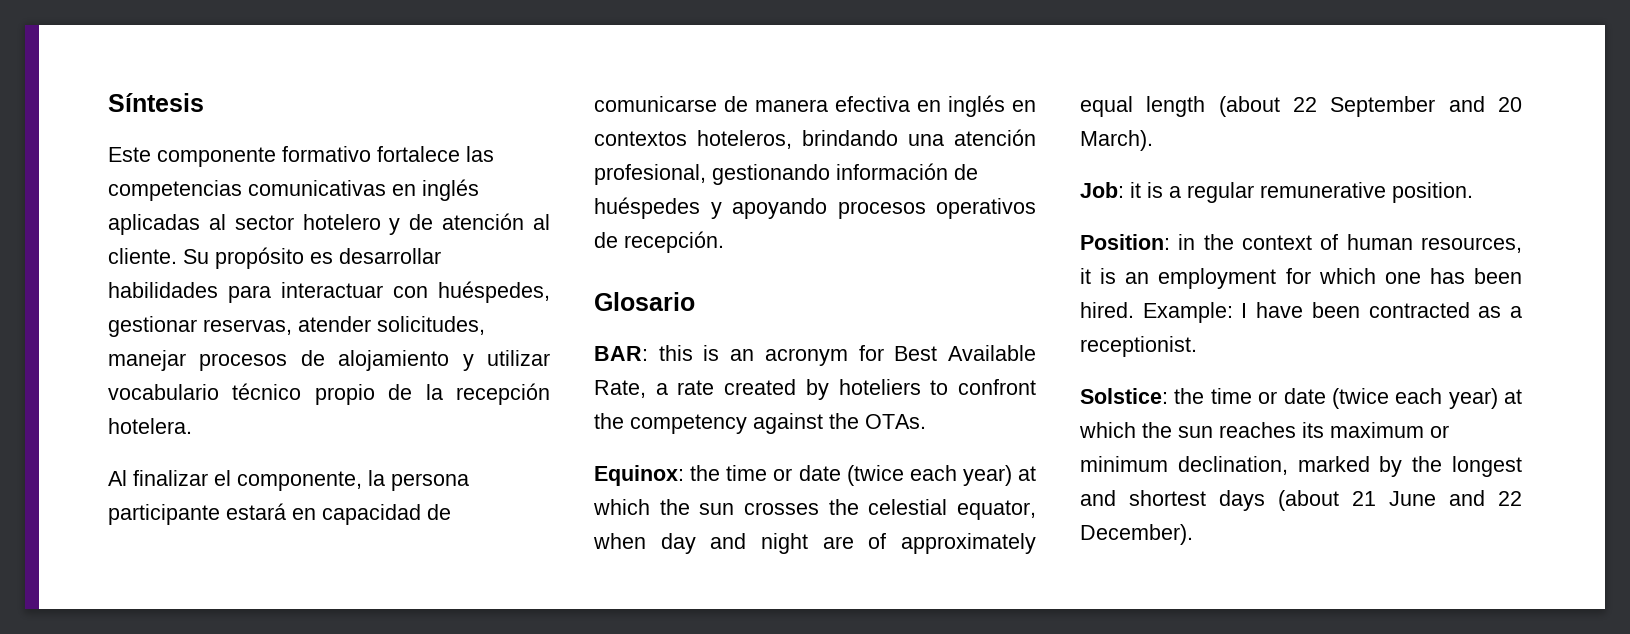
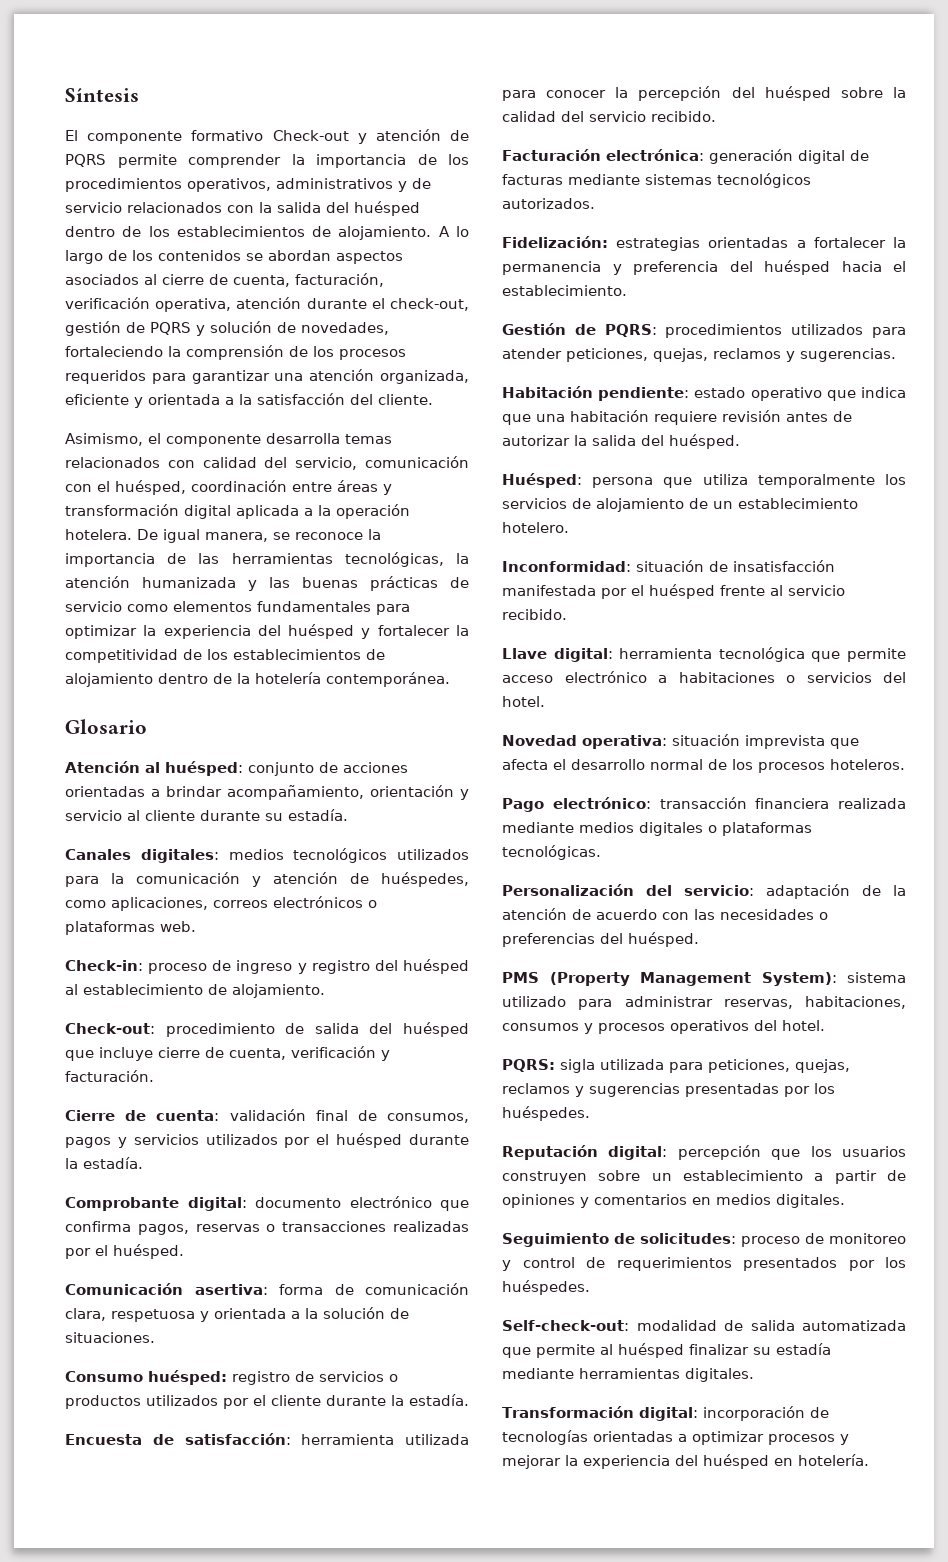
- Este componente formativo fortalece las competencias comunicativas en inglés aplicadas al sector hotelero y de atención al cliente. Su propósito es desarrollar habilidades para interactuar con huéspedes, gestionar reservas, atender solicitudes, manejar procesos de alojamiento y utilizar vocabulario técnico propio de la recepción hotelera.
- Al finalizar el componente, la persona participante estará en capacidad de comunicarse de manera efectiva en inglés en contextos hoteleros, brindando una atención profesional, gestionando información de huéspedes y apoyando procesos operativos de recepción.
+ El componente formativo Check-out y atención de PQRS permite comprender la importancia de los procedimientos operativos, administrativos y de servicio relacionados con la salida del huésped dentro de los establecimientos de alojamiento. A lo largo de los contenidos se abordan aspectos asociados al cierre de cuenta, facturación, verificación operativa, atención durante el check-out, gestión de PQRS y solución de novedades, fortaleciendo la comprensión de los procesos requeridos para garantizar una atención organizada, eficiente y orientada a la satisfacción del cliente.
+ Asimismo, el componente desarrolla temas relacionados con calidad del servicio, comunicación con el huésped, coordinación entre áreas y transformación digital aplicada a la operación hotelera. De igual manera, se reconoce la importancia de las herramientas tecnológicas, la atención humanizada y las buenas prácticas de servicio como elementos fundamentales para optimizar la experiencia del huésped y fortalecer la competitividad de los establecimientos de alojamiento dentro de la hotelería contemporánea.
  Glosario
- BAR: this is an acronym for Best Available Rate, a rate created by hoteliers to confront the competency against the OTAs.
- Equinox: the time or date (twice each year) at which the sun crosses the celestial equator, when day and night are of approximately equal length (about 22 September and 20 March).
- Job: it is a regular remunerative position.
- Position: in the context of human resources, it is an employment for which one has been hired. Example: I have been contracted as a receptionist.
- Solstice: the time or date (twice each year) at which the sun reaches its maximum or minimum declination, marked by the longest and shortest days (about 21 June and 22 December).
+ Atención al huésped: conjunto de acciones orientadas a brindar acompañamiento, orientación y servicio al cliente durante su estadía.
+ Canales digitales: medios tecnológicos utilizados para la comunicación y atención de huéspedes, como aplicaciones, correos electrónicos o plataformas web.
+ Check-in: proceso de ingreso y registro del huésped al establecimiento de alojamiento.
+ Check-out: procedimiento de salida del huésped que incluye cierre de cuenta, verificación y facturación.
+ Cierre de cuenta: validación final de consumos, pagos y servicios utilizados por el huésped durante la estadía.
+ Comprobante digital: documento electrónico que confirma pagos, reservas o transacciones realizadas por el huésped.
+ Comunicación asertiva: forma de comunicación clara, respetuosa y orientada a la solución de situaciones.
+ Consumo huésped: registro de servicios o productos utilizados por el cliente durante la estadía.
+ Encuesta de satisfacción: herramienta utilizada para conocer la percepción del huésped sobre la calidad del servicio recibido.
+ Facturación electrónica: generación digital de facturas mediante sistemas tecnológicos autorizados.
+ Fidelización: estrategias orientadas a fortalecer la permanencia y preferencia del huésped hacia el establecimiento.
+ Gestión de PQRS: procedimientos utilizados para atender peticiones, quejas, reclamos y sugerencias.
+ Habitación pendiente: estado operativo que indica que una habitación requiere revisión antes de autorizar la salida del huésped.
+ Huésped: persona que utiliza temporalmente los servicios de alojamiento de un establecimiento hotelero.
+ Inconformidad: situación de insatisfacción manifestada por el huésped frente al servicio recibido.
+ Llave digital: herramienta tecnológica que permite acceso electrónico a habitaciones o servicios del hotel.
+ Novedad operativa: situación imprevista que afecta el desarrollo normal de los procesos hoteleros.
+ Pago electrónico: transacción financiera realizada mediante medios digitales o plataformas tecnológicas.
+ Personalización del servicio: adaptación de la atención de acuerdo con las necesidades o preferencias del huésped.
+ PMS (Property Management System): sistema utilizado para administrar reservas, habitaciones, consumos y procesos operativos del hotel.
+ PQRS: sigla utilizada para peticiones, quejas, reclamos y sugerencias presentadas por los huéspedes.
+ Reputación digital: percepción que los usuarios construyen sobre un establecimiento a partir de opiniones y comentarios en medios digitales.
+ Seguimiento de solicitudes: proceso de monitoreo y control de requerimientos presentados por los huéspedes.
+ Self-check-out: modalidad de salida automatizada que permite al huésped finalizar su estadía mediante herramientas digitales.
+ Transformación digital: incorporación de tecnologías orientadas a optimizar procesos y mejorar la experiencia del huésped en hotelería.

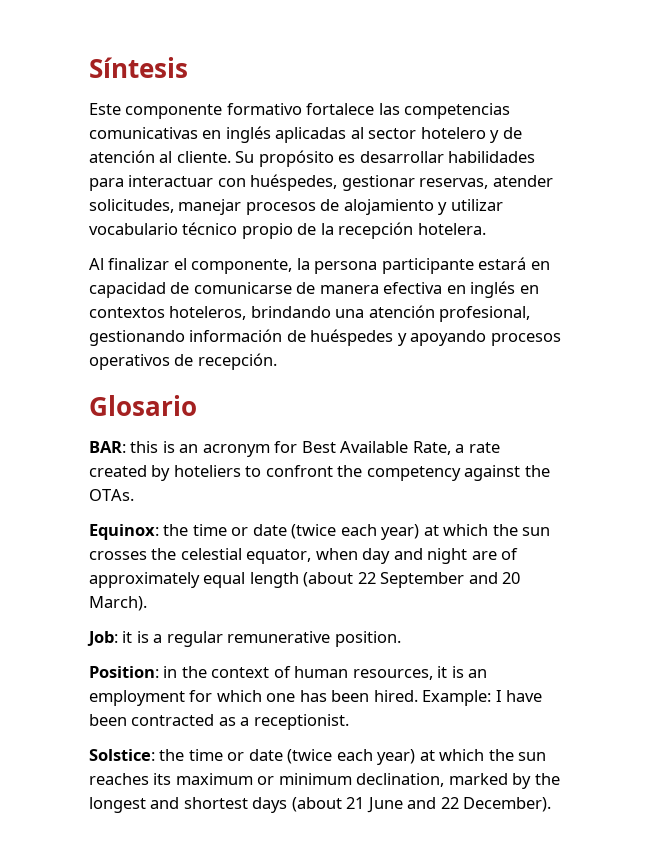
- El componente formativo Check-out y atención de PQRS permite comprender la importancia de los procedimientos operativos, administrativos y de servicio relacionados con la salida del huésped dentro de los establecimientos de alojamiento. A lo largo de los contenidos se abordan aspectos asociados al cierre de cuenta, facturación, verificación operativa, atención durante el check-out, gestión de PQRS y solución de novedades, fortaleciendo la comprensión de los procesos requeridos para garantizar una atención organizada, eficiente y orientada a la satisfacción del cliente.
- Asimismo, el componente desarrolla temas relacionados con calidad del servicio, comunicación con el huésped, coordinación entre áreas y transformación digital aplicada a la operación hotelera. De igual manera, se reconoce la importancia de las herramientas tecnológicas, la atención humanizada y las buenas prácticas de servicio como elementos fundamentales para optimizar la experiencia del huésped y fortalecer la competitividad de los establecimientos de alojamiento dentro de la hotelería contemporánea.
+ Este componente formativo fortalece las competencias comunicativas en inglés aplicadas al sector hotelero y de atención al cliente. Su propósito es desarrollar habilidades para interactuar con huéspedes, gestionar reservas, atender solicitudes, manejar procesos de alojamiento y utilizar vocabulario técnico propio de la recepción hotelera.
+ Al finalizar el componente, la persona participante estará en capacidad de comunicarse de manera efectiva en inglés en contextos hoteleros, brindando una atención profesional, gestionando información de huéspedes y apoyando procesos operativos de recepción.
  Glosario
- Atención al huésped: conjunto de acciones orientadas a brindar acompañamiento, orientación y servicio al cliente durante su estadía.
- Canales digitales: medios tecnológicos utilizados para la comunicación y atención de huéspedes, como aplicaciones, correos electrónicos o plataformas web.
- Check-in: proceso de ingreso y registro del huésped al establecimiento de alojamiento.
- Check-out: procedimiento de salida del huésped que incluye cierre de cuenta, verificación y facturación.
- Cierre de cuenta: validación final de consumos, pagos y servicios utilizados por el huésped durante la estadía.
- Comprobante digital: documento electrónico que confirma pagos, reservas o transacciones realizadas por el huésped.
- Comunicación asertiva: forma de comunicación clara, respetuosa y orientada a la solución de situaciones.
- Consumo huésped: registro de servicios o productos utilizados por el cliente durante la estadía.
- Encuesta de satisfacción: herramienta utilizada para conocer la percepción del huésped sobre la calidad del servicio recibido.
- Facturación electrónica: generación digital de facturas mediante sistemas tecnológicos autorizados.
- Fidelización: estrategias orientadas a fortalecer la permanencia y preferencia del huésped hacia el establecimiento.
- Gestión de PQRS: procedimientos utilizados para atender peticiones, quejas, reclamos y sugerencias.
- Habitación pendiente: estado operativo que indica que una habitación requiere revisión antes de autorizar la salida del huésped.
- Huésped: persona que utiliza temporalmente los servicios de alojamiento de un establecimiento hotelero.
- Inconformidad: situación de insatisfacción manifestada por el huésped frente al servicio recibido.
- Llave digital: herramienta tecnológica que permite acceso electrónico a habitaciones o servicios del hotel.
- Novedad operativa: situación imprevista que afecta el desarrollo normal de los procesos hoteleros.
- Pago electrónico: transacción financiera realizada mediante medios digitales o plataformas tecnológicas.
- Personalización del servicio: adaptación de la atención de acuerdo con las necesidades o preferencias del huésped.
- PMS (Property Management System): sistema utilizado para administrar reservas, habitaciones, consumos y procesos operativos del hotel.
- PQRS: sigla utilizada para peticiones, quejas, reclamos y sugerencias presentadas por los huéspedes.
- Reputación digital: percepción que los usuarios construyen sobre un establecimiento a partir de opiniones y comentarios en medios digitales.
- Seguimiento de solicitudes: proceso de monitoreo y control de requerimientos presentados por los huéspedes.
- Self-check-out: modalidad de salida automatizada que permite al huésped finalizar su estadía mediante herramientas digitales.
- Transformación digital: incorporación de tecnologías orientadas a optimizar procesos y mejorar la experiencia del huésped en hotelería.
+ BAR: this is an acronym for Best Available Rate, a rate created by hoteliers to confront the competency against the OTAs.
+ Equinox: the time or date (twice each year) at which the sun crosses the celestial equator, when day and night are of approximately equal length (about 22 September and 20 March).
+ Job: it is a regular remunerative position.
+ Position: in the context of human resources, it is an employment for which one has been hired. Example: I have been contracted as a receptionist.
+ Solstice: the time or date (twice each year) at which the sun reaches its maximum or minimum declination, marked by the longest and shortest days (about 21 June and 22 December).

